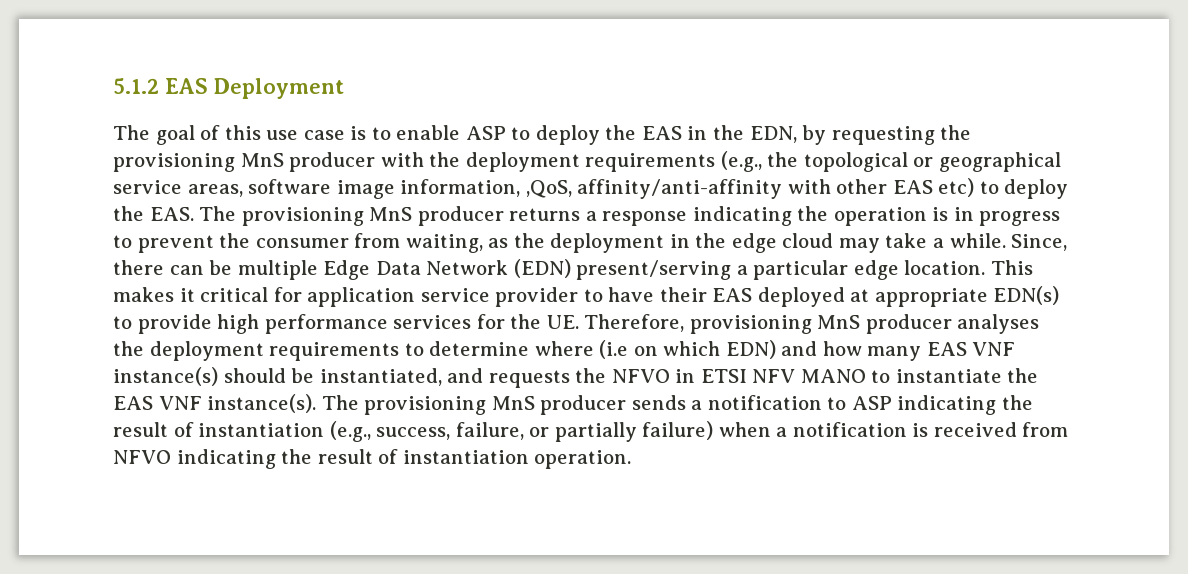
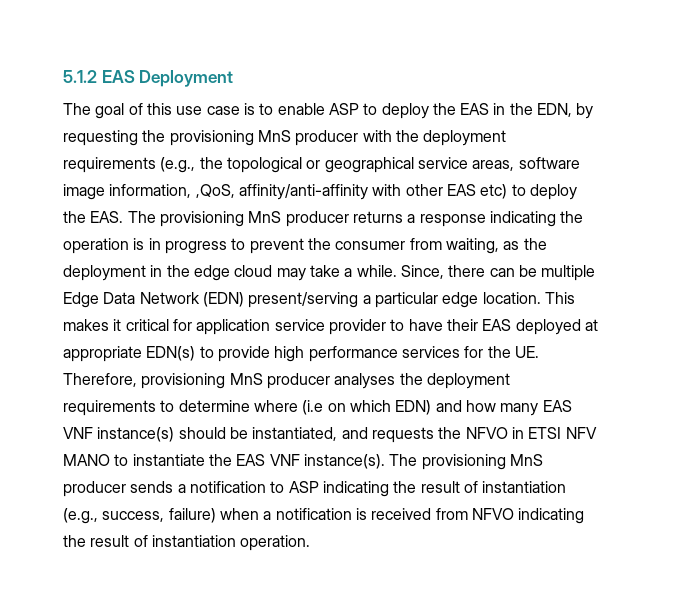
- The provisioning MnS producer sends a notification to ASP indicating the result of instantiation (e.g., success, failure, or partially failure) when a notification is received from NFVO indicating the result of instantiation operation.
+ The provisioning MnS producer sends a notification to ASP indicating the result of instantiation (e.g., success, failure) when a notification is received from NFVO indicating the result of instantiation operation.

